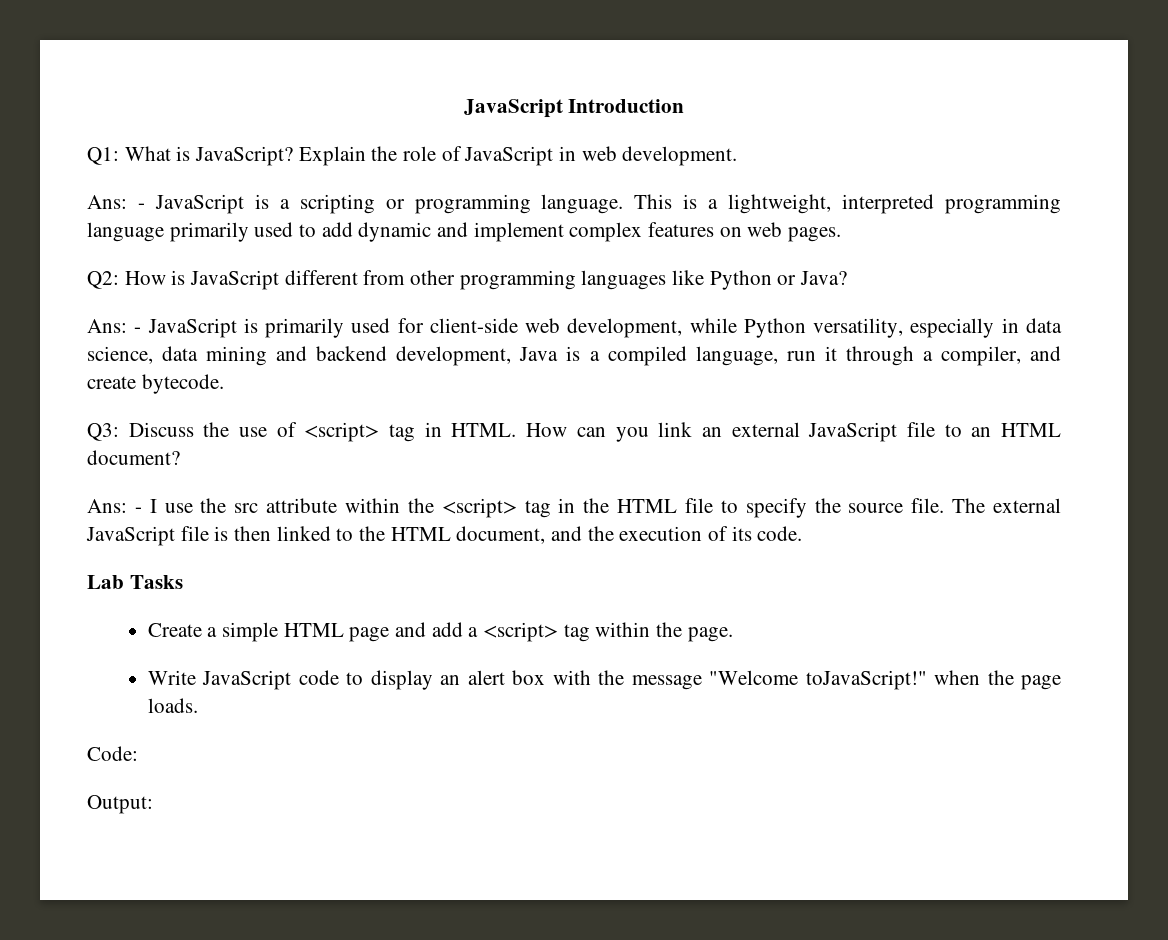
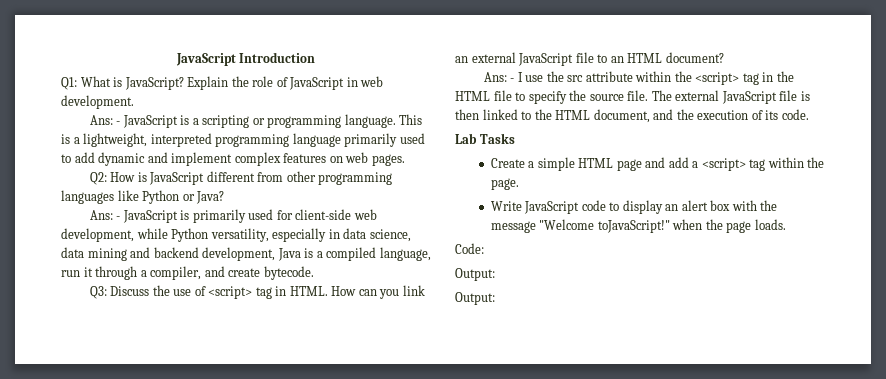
  Code:
+ Output:

